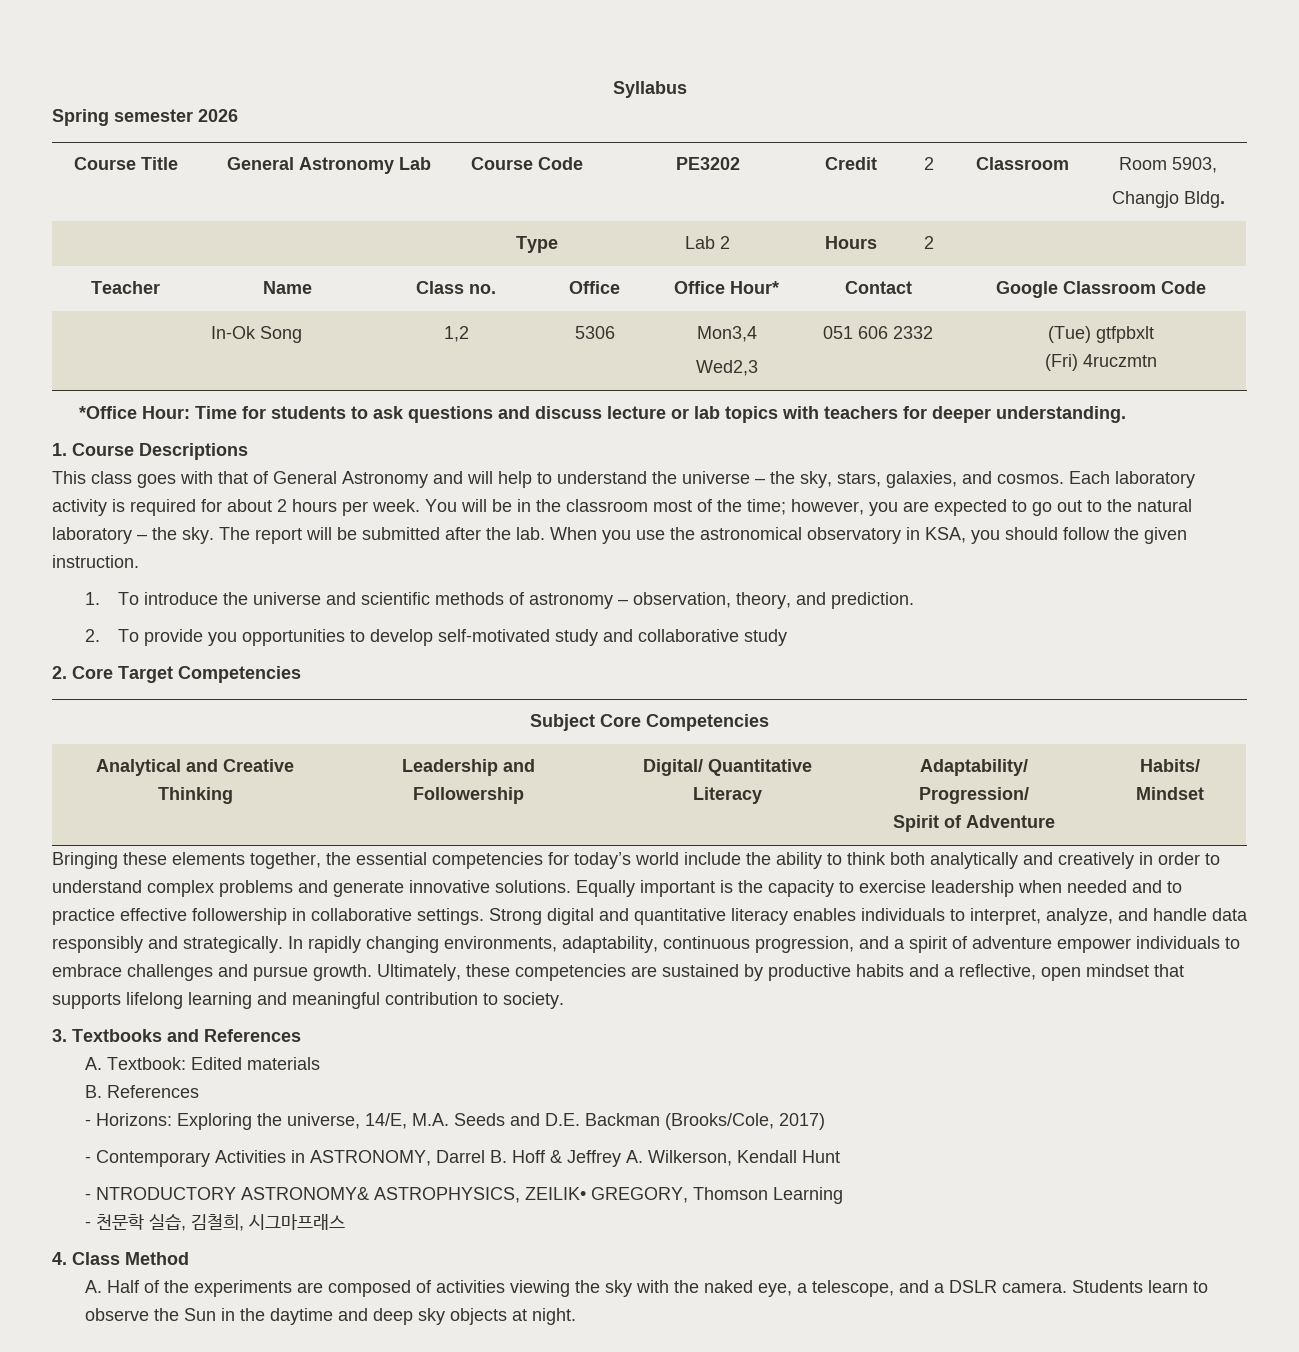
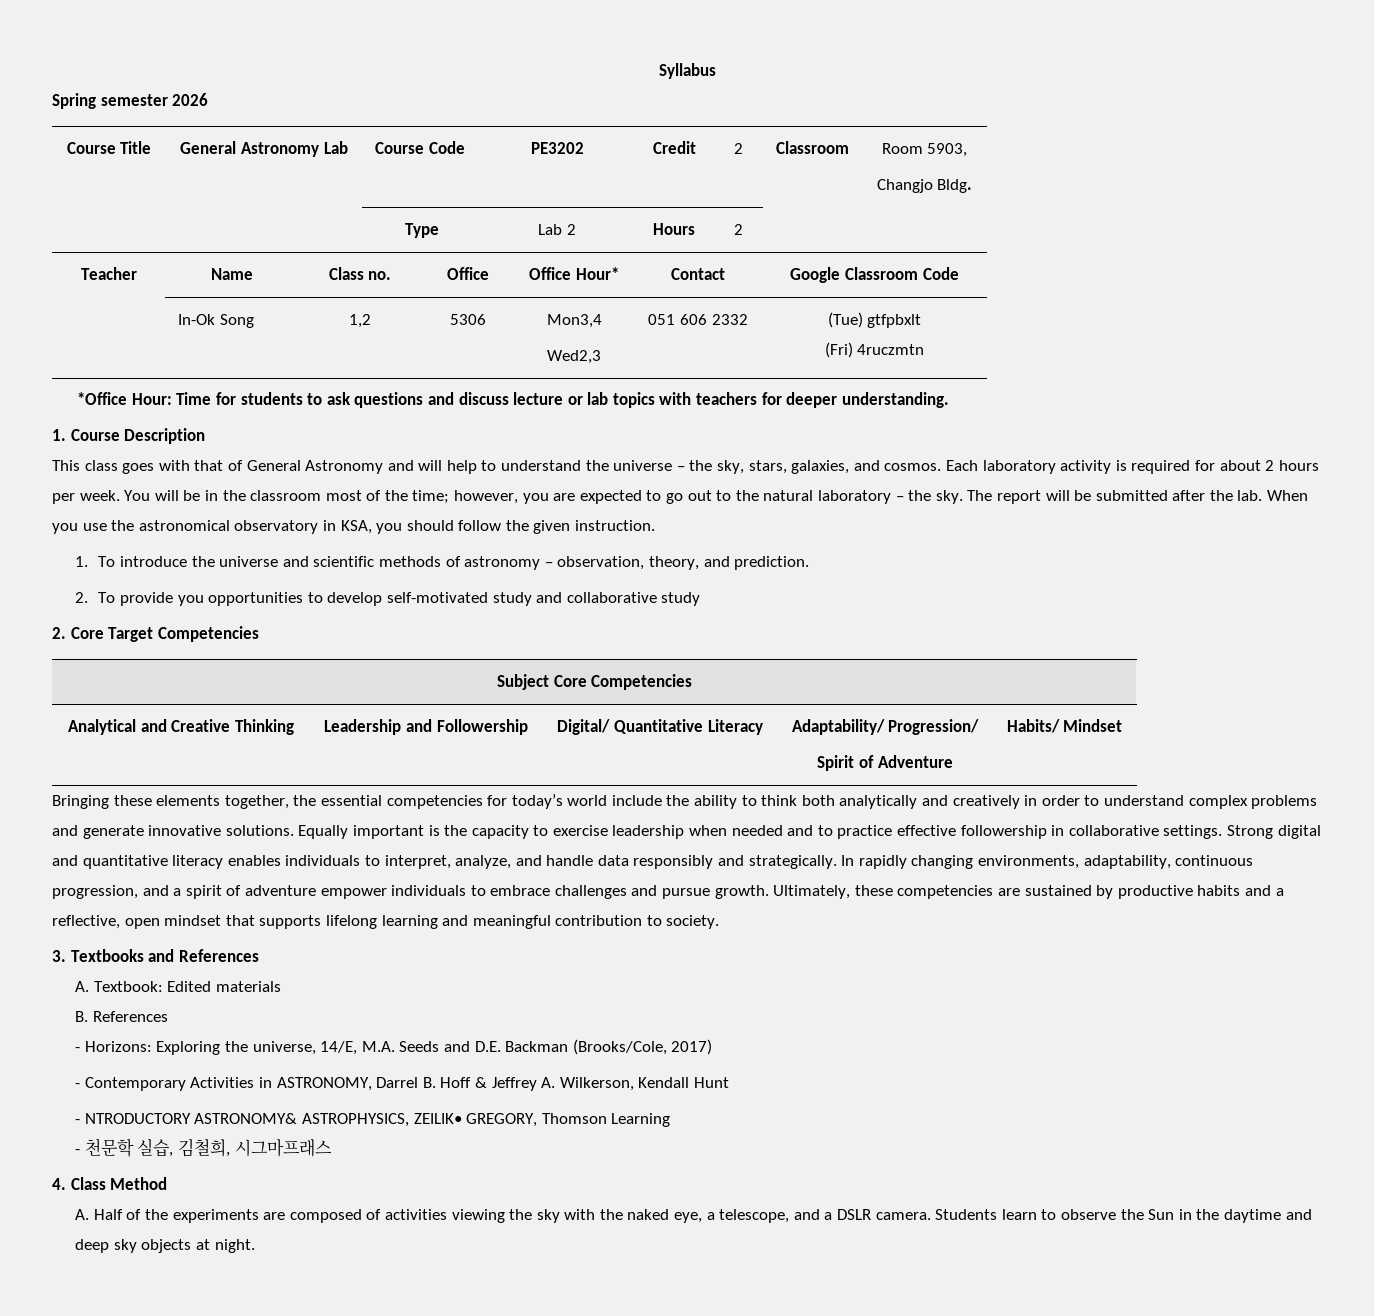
- 1. Course Descriptions
+ 1. Course Description

